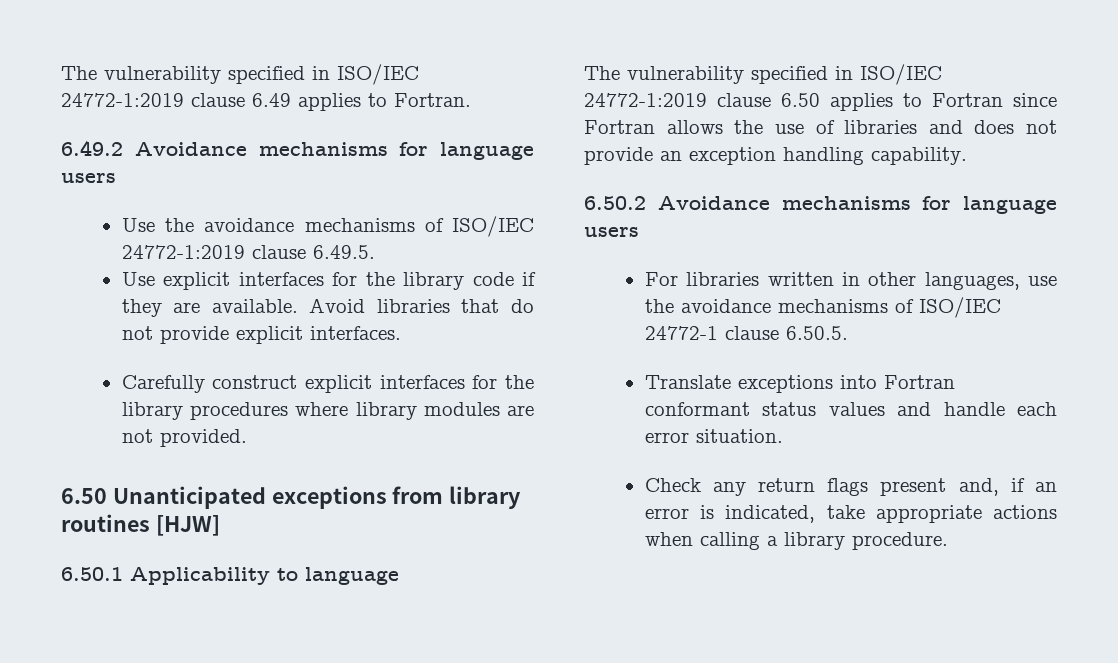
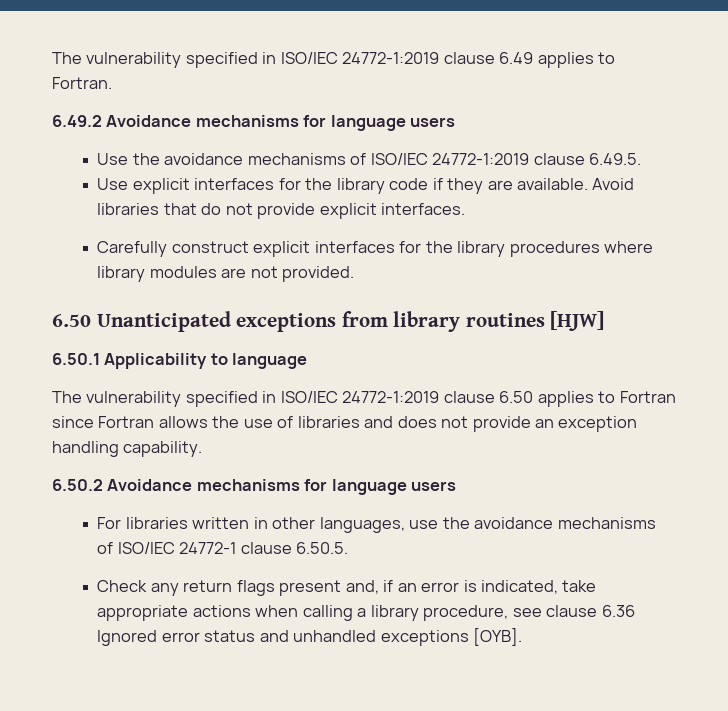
- Translate exceptions into Fortran conformant status values and handle each error situation.
- Check any return flags present and, if an error is indicated, take appropriate actions when calling a library procedure.
+ Check any return flags present and, if an error is indicated, take appropriate actions when calling a library procedure, see clause 6.36 Ignored error status and unhandled exceptions [OYB].

